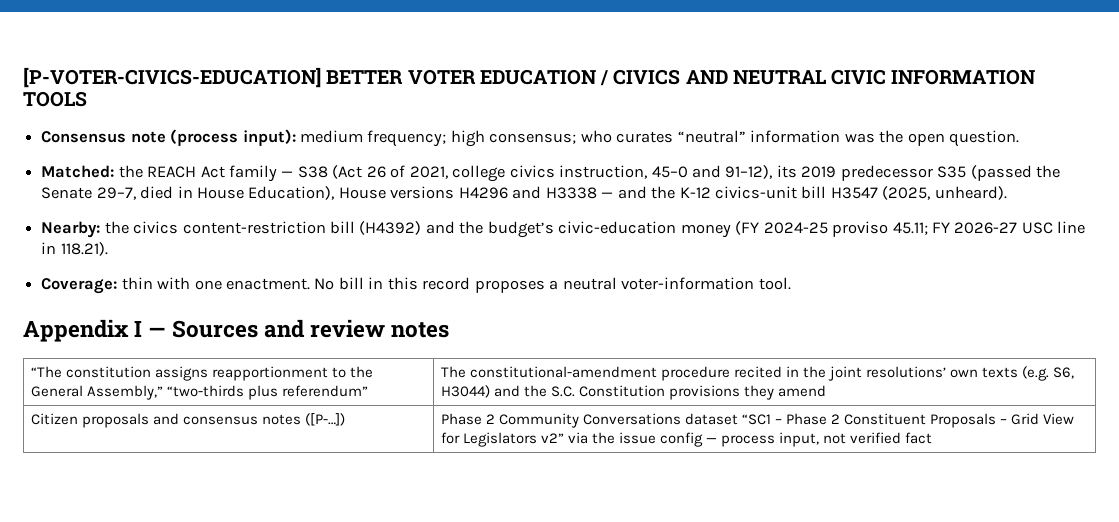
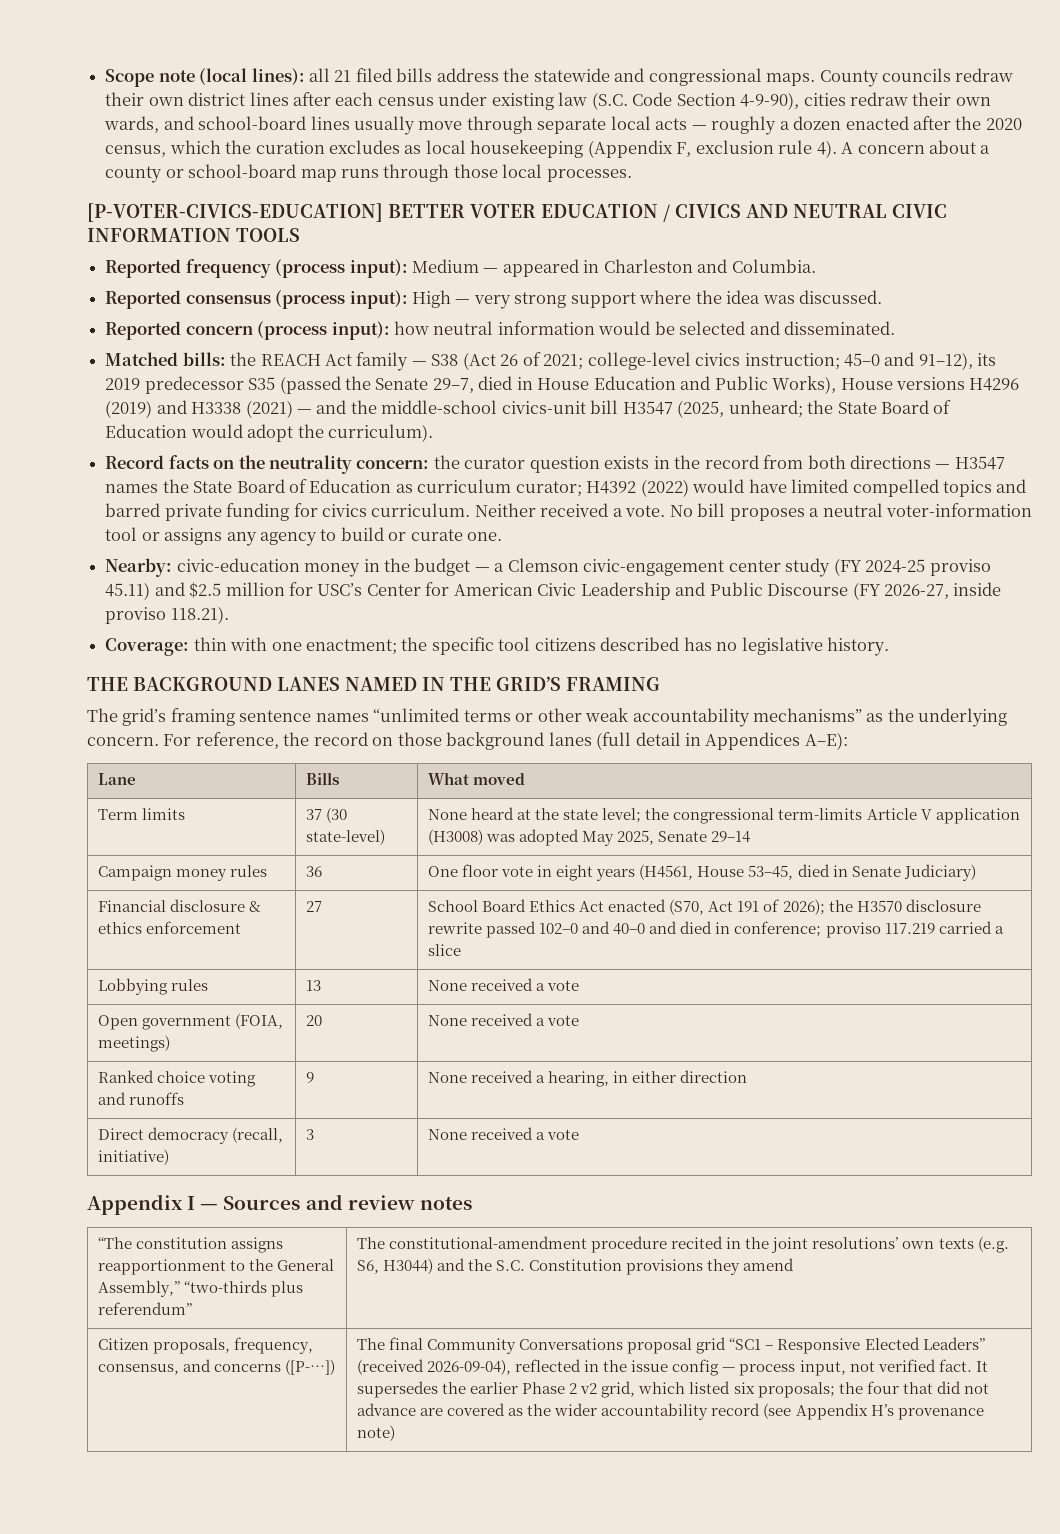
+ Scope note (local lines): all 21 filed bills address the statewide and congressional maps. County councils redraw their own district lines after each census under existing law (S.C. Code Section 4-9-90), cities redraw their own wards, and school-board lines usually move through separate local acts — roughly a dozen enacted after the 2020 census, which the curation excludes as local housekeeping (Appendix F, exclusion rule 4). A concern about a county or school-board map runs through those local processes.
- Consensus note (process input): medium frequency; high consensus; who curates “neutral” information was the open question.
- Matched: the REACH Act family — S38 (Act 26 of 2021, college civics instruction, 45–0 and 91–12), its 2019 predecessor S35 (passed the Senate 29–7, died in House Education), House versions H4296 and H3338 — and the K-12 civics-unit bill H3547 (2025, unheard).
- Nearby: the civics content-restriction bill (H4392) and the budget’s civic-education money (FY 2024-25 proviso 45.11; FY 2026-27 USC line in 118.21).
+ Reported frequency (process input): Medium — appeared in Charleston and Columbia.
+ Reported consensus (process input): High — very strong support where the idea was discussed.
+ Reported concern (process input): how neutral information would be selected and disseminated.
+ Matched bills: the REACH Act family — S38 (Act 26 of 2021; college-level civics instruction; 45–0 and 91–12), its 2019 predecessor S35 (passed the Senate 29–7, died in House Education and Public Works), House versions H4296 (2019) and H3338 (2021) — and the middle-school civics-unit bill H3547 (2025, unheard; the State Board of Education would adopt the curriculum).
+ Record facts on the neutrality concern: the curator question exists in the record from both directions — H3547 names the State Board of Education as curriculum curator; H4392 (2022) would have limited compelled topics and barred private funding for civics curriculum. Neither received a vote. No bill proposes a neutral voter-information tool or assigns any agency to build or curate one.
+ Nearby: civic-education money in the budget — a Clemson civic-engagement center study (FY 2024-25 proviso 45.11) and $2.5 million for USC’s Center for American Civic Leadership and Public Discourse (FY 2026-27, inside proviso 118.21).
- Coverage: thin with one enactment. No bill in this record proposes a neutral voter-information tool.
+ Coverage: thin with one enactment; the specific tool citizens described has no legislative history.
+ THE BACKGROUND LANES NAMED IN THE GRID’S FRAMING
+ The grid’s framing sentence names “unlimited terms or other weak accountability mechanisms” as the underlying concern. For reference, the record on those background lanes (full detail in Appendices A–E):
+ Lane | Bills | What moved
+ Term limits | 37 (30 state-level) | None heard at the state level; the congressional term-limits Article V application (H3008) was adopted May 2025, Senate 29–14
+ Campaign money rules | 36 | One floor vote in eight years (H4561, House 53–45, died in Senate Judiciary)
+ Financial disclosure & ethics enforcement | 27 | School Board Ethics Act enacted (S70, Act 191 of 2026); the H3570 disclosure rewrite passed 102–0 and 40–0 and died in conference; proviso 117.219 carried a slice
+ Lobbying rules | 13 | None received a vote
+ Open government (FOIA, meetings) | 20 | None received a vote
+ Ranked choice voting and runoffs | 9 | None received a hearing, in either direction
+ Direct democracy (recall, initiative) | 3 | None received a vote
- Citizen proposals and consensus notes ([P-…]) | Phase 2 Community Conversations dataset “SC1 – Phase 2 Constituent Proposals – Grid View for Legislators v2” via the issue config — process input, not verified fact
+ Citizen proposals, frequency, consensus, and concerns ([P-…]) | The final Community Conversations proposal grid “SC1 – Responsive Elected Leaders” (received 2026-09-04), reflected in the issue config — process input, not verified fact. It supersedes the earlier Phase 2 v2 grid, which listed six proposals; the four that did not advance are covered as the wider accountability record (see Appendix H’s provenance note)

